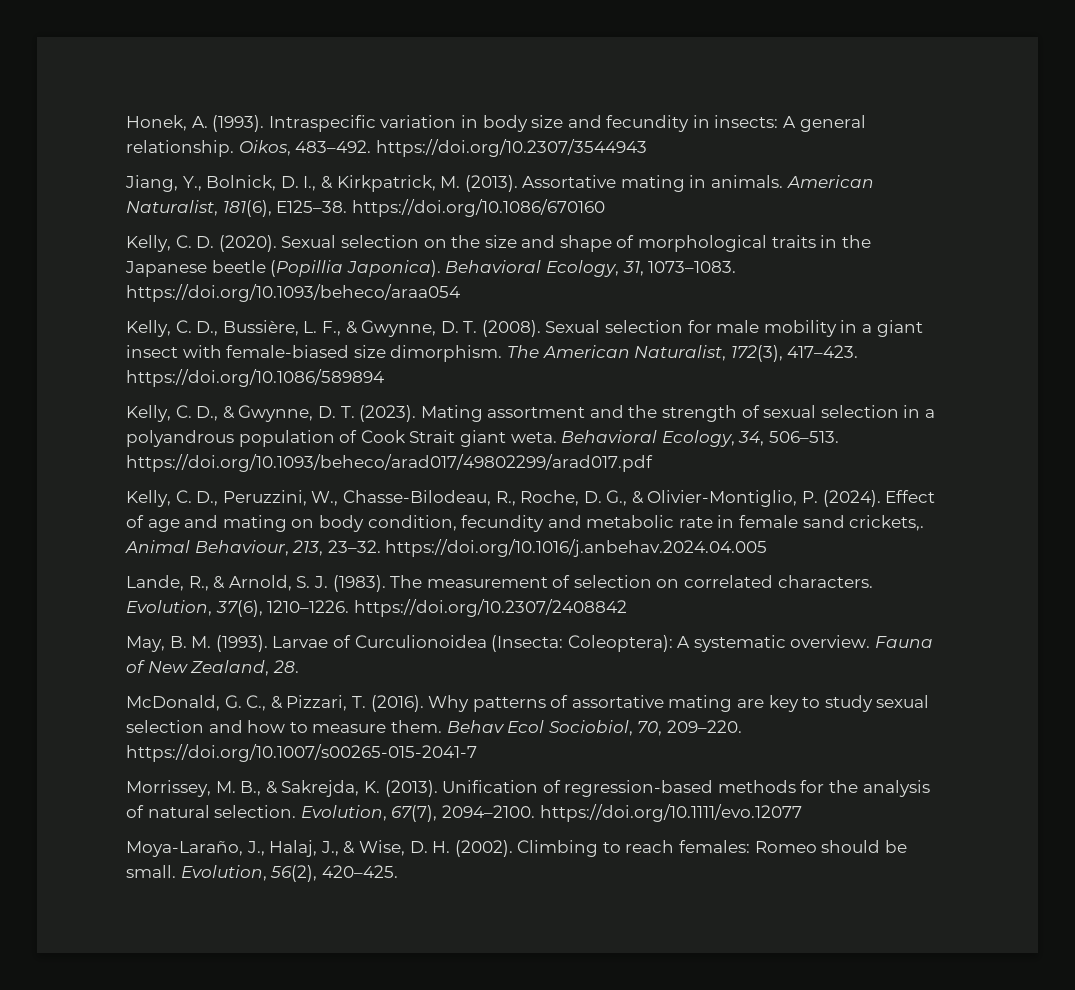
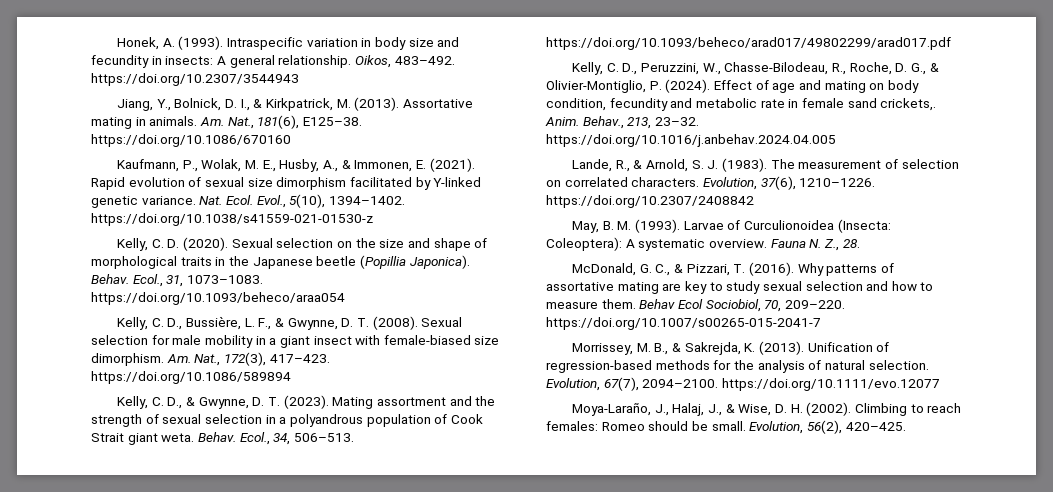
- American Naturalist, 181(6), E125–38. https://doi.org/10.1086/670160
+ Am. Nat., 181(6), E125–38. https://doi.org/10.1086/670160
+ Kaufmann, P., Wolak, M. E., Husby, A., & Immonen, E. (2021). Rapid evolution of sexual size dimorphism facilitated by Y-linked genetic variance. Nat. Ecol. Evol., 5(10), 1394–1402. https://doi.org/10.1038/s41559-021-01530-z
- Behavioral Ecology, 31, 1073–1083. https://doi.org/10.1093/beheco/araa054
+ Behav. Ecol., 31, 1073–1083. https://doi.org/10.1093/beheco/araa054
- The American Naturalist, 172(3), 417–423. https://doi.org/10.1086/589894
+ Am. Nat., 172(3), 417–423. https://doi.org/10.1086/589894
- Behavioral Ecology, 34, 506–513. https://doi.org/10.1093/beheco/arad017/49802299/arad017.pdf
+ Behav. Ecol., 34, 506–513. https://doi.org/10.1093/beheco/arad017/49802299/arad017.pdf
- Animal Behaviour, 213, 23–32. https://doi.org/10.1016/j.anbehav.2024.04.005
+ Anim. Behav., 213, 23–32. https://doi.org/10.1016/j.anbehav.2024.04.005
- Fauna of New Zealand, 28.
+ Fauna N. Z., 28.

